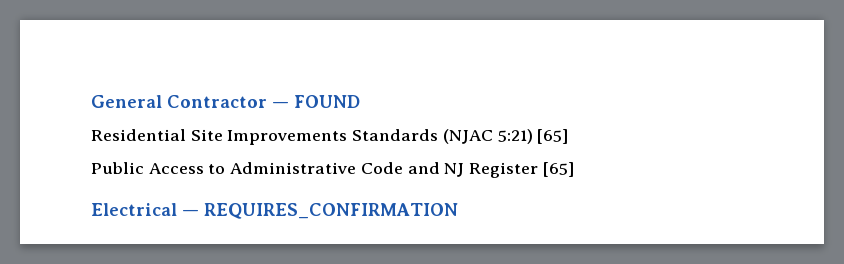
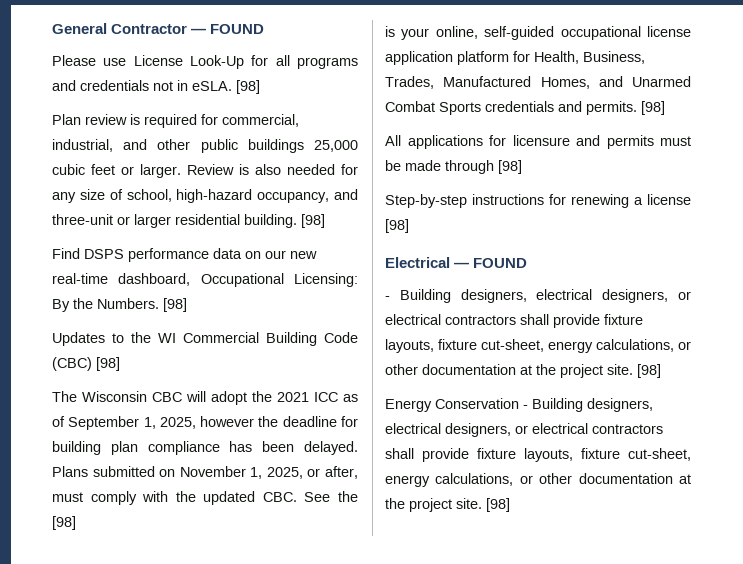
- Residential Site Improvements Standards (NJAC 5:21) [65]
- Public Access to Administrative Code and NJ Register [65]
- Electrical — REQUIRES_CONFIRMATION
+ Please use License Look-Up for all programs and credentials not in eSLA. [98]
+ Plan review is required for commercial, industrial, and other public buildings 25,000 cubic feet or larger. Review is also needed for any size of school, high-hazard occupancy, and three-unit or larger residential building. [98]
+ Find DSPS performance data on our new real-time dashboard, Occupational Licensing: By the Numbers. [98]
+ Updates to the WI Commercial Building Code (CBC) [98]
+ The Wisconsin CBC will adopt the 2021 ICC as of September 1, 2025, however the deadline for building plan compliance has been delayed. Plans submitted on November 1, 2025, or after, must comply with the updated CBC. See the [98]
+ is your online, self-guided occupational license application platform for Health, Business, Trades, Manufactured Homes, and Unarmed Combat Sports credentials and permits. [98]
+ All applications for licensure and permits must be made through [98]
+ Step-by-step instructions for renewing a license [98]
+ Electrical — FOUND
+ - Building designers, electrical designers, or electrical contractors shall provide fixture layouts, fixture cut-sheet, energy calculations, or other documentation at the project site. [98]
+ Energy Conservation - Building designers, electrical designers, or electrical contractors shall provide fixture layouts, fixture cut-sheet, energy calculations, or other documentation at the project site. [98]

